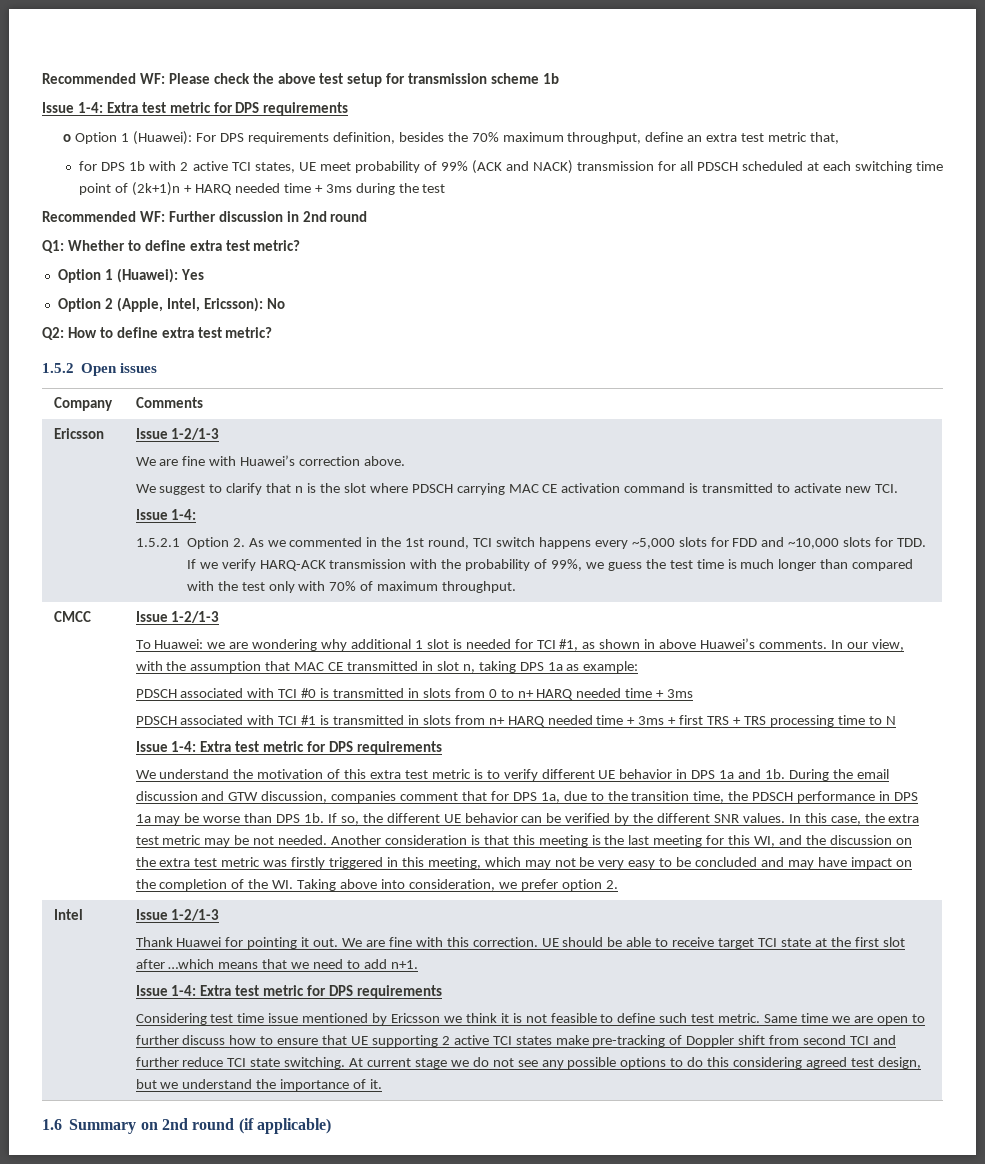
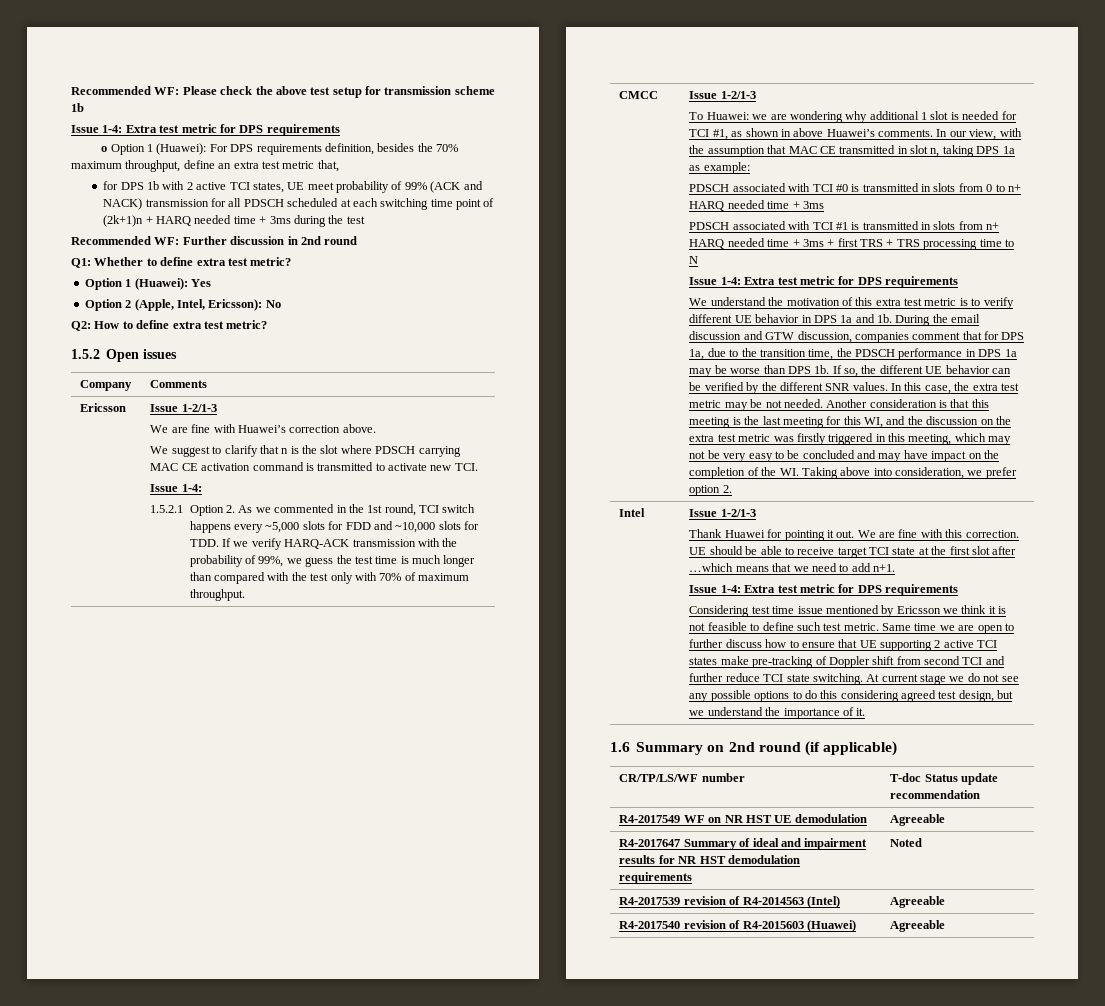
+ CR/TP/LS/WF number | T-doc Status update recommendation
+ R4-2017549 WF on NR HST UE demodulation | Agreeable
+ R4-2017647 Summary of ideal and impairment results for NR HST demodulation requirements | Noted
+ R4-2017539 revision of R4-2014563 (Intel) | Agreeable
+ R4-2017540 revision of R4-2015603 (Huawei) | Agreeable

